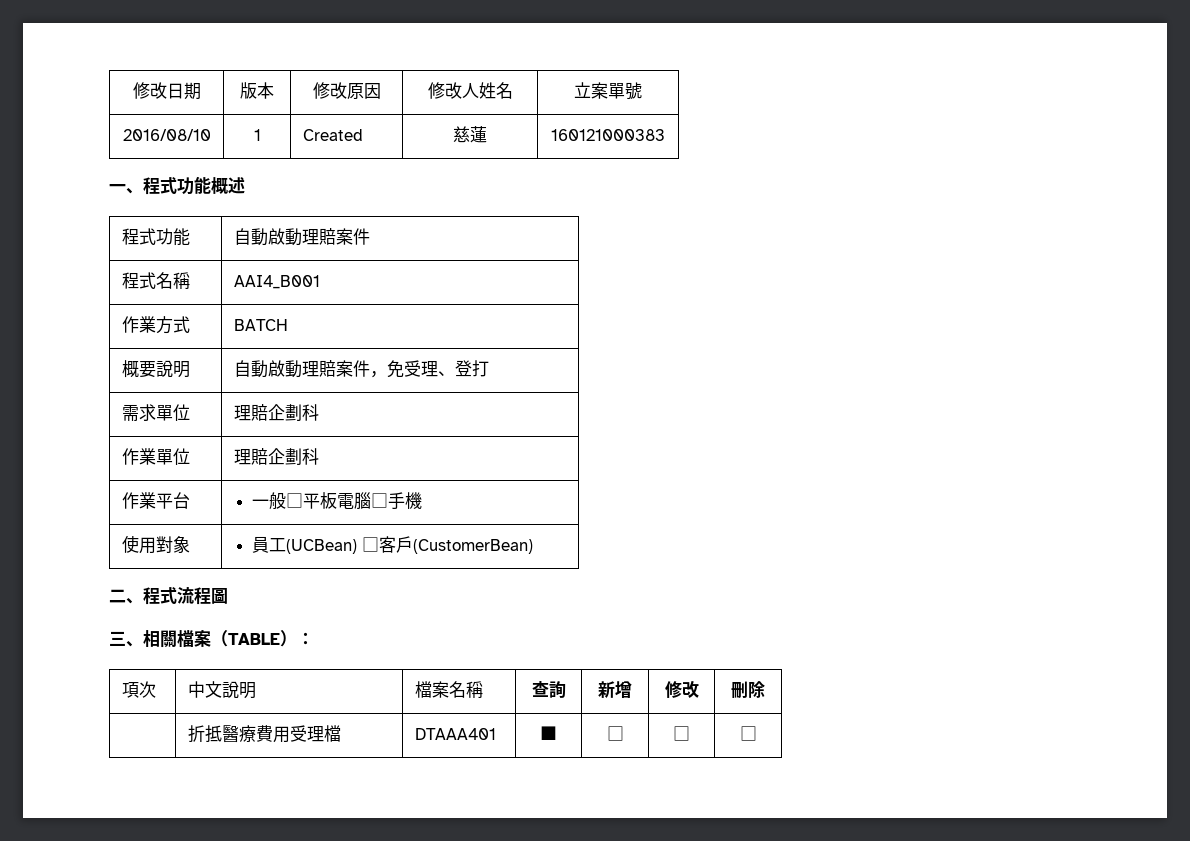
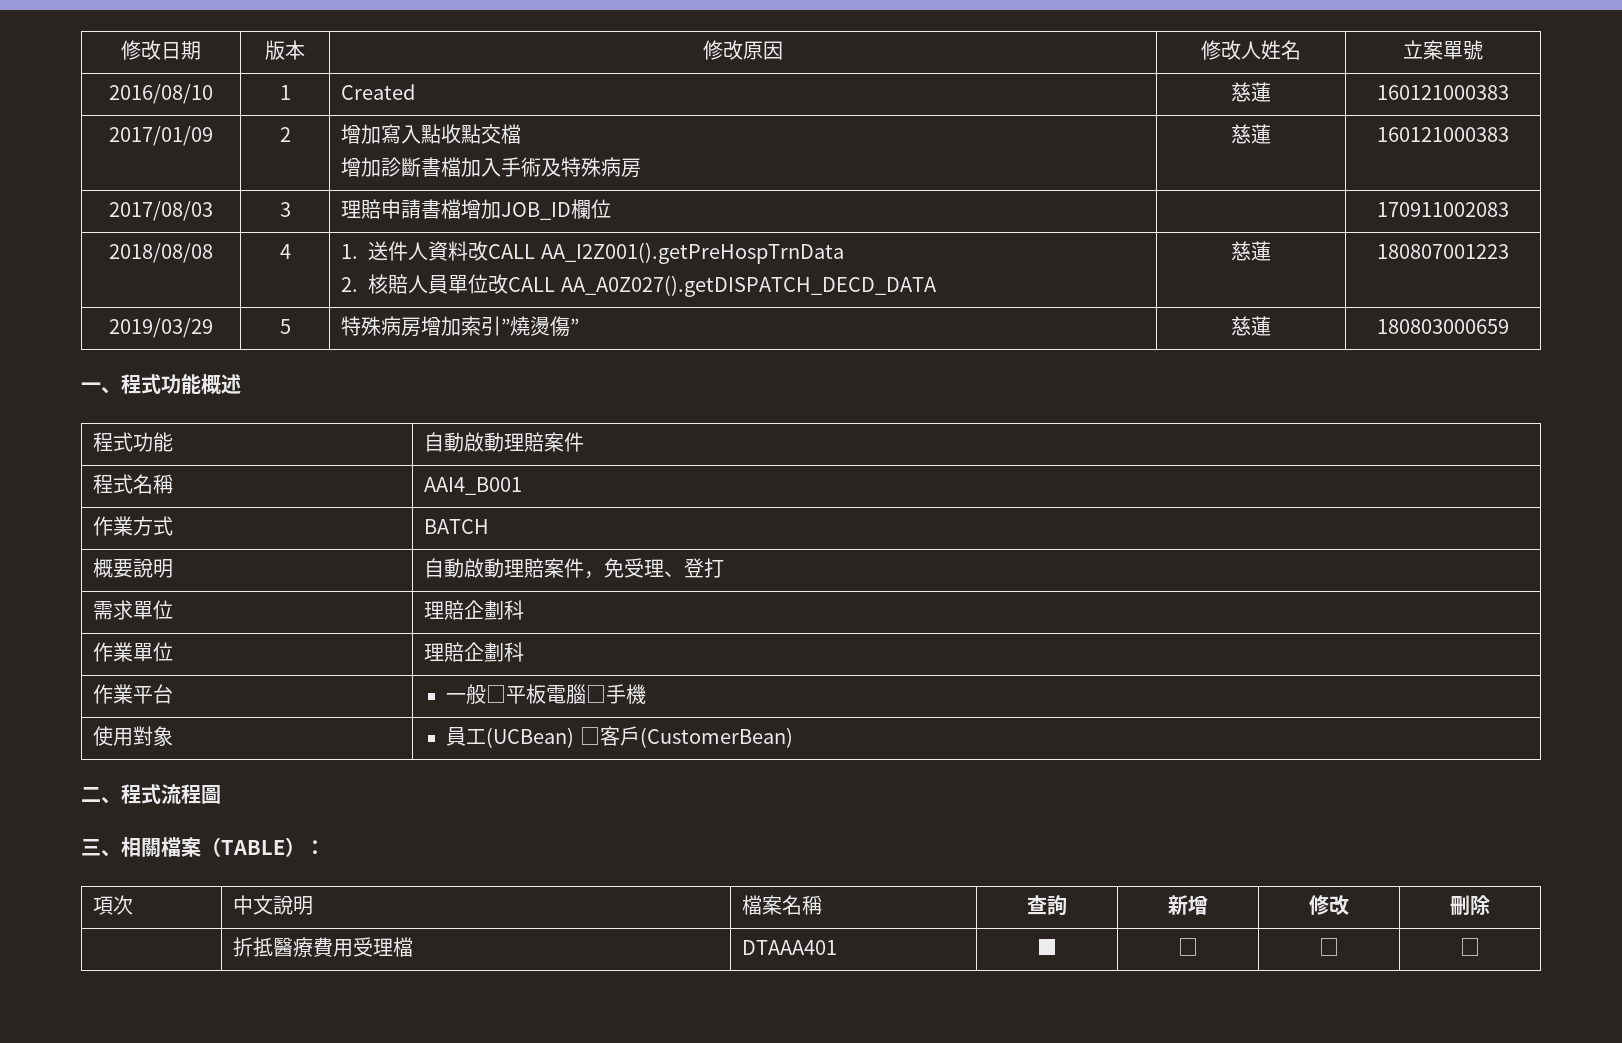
+ 2017/01/09 | 2 | 增加寫入點收點交檔
+ 增加診斷書檔加入手術及特殊病房 | 慈蓮 | 160121000383
+ 2017/08/03 | 3 | 理賠申請書檔增加JOB_ID欄位 | | 170911002083
+ 2018/08/08 | 4 | 1.送件人資料改CALL AA_I2Z001().getPreHospTrnData
+ 2.核賠人員單位改CALL AA_A0Z027().getDISPATCH_DECD_DATA | 慈蓮 | 180807001223
+ 2019/03/29 | 5 | 特殊病房增加索引”燒燙傷” | 慈蓮 | 180803000659

